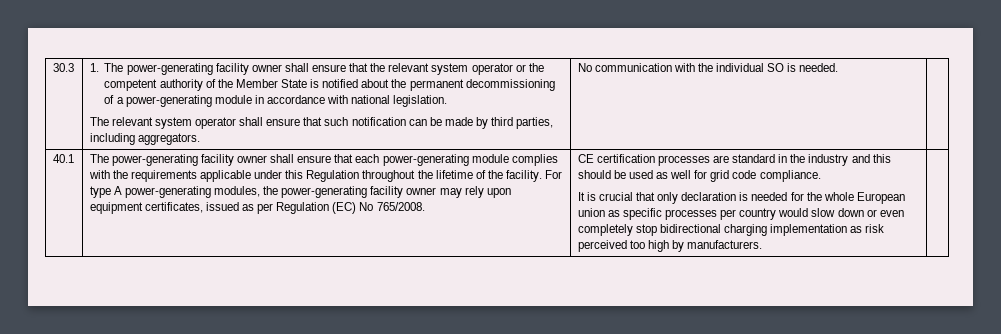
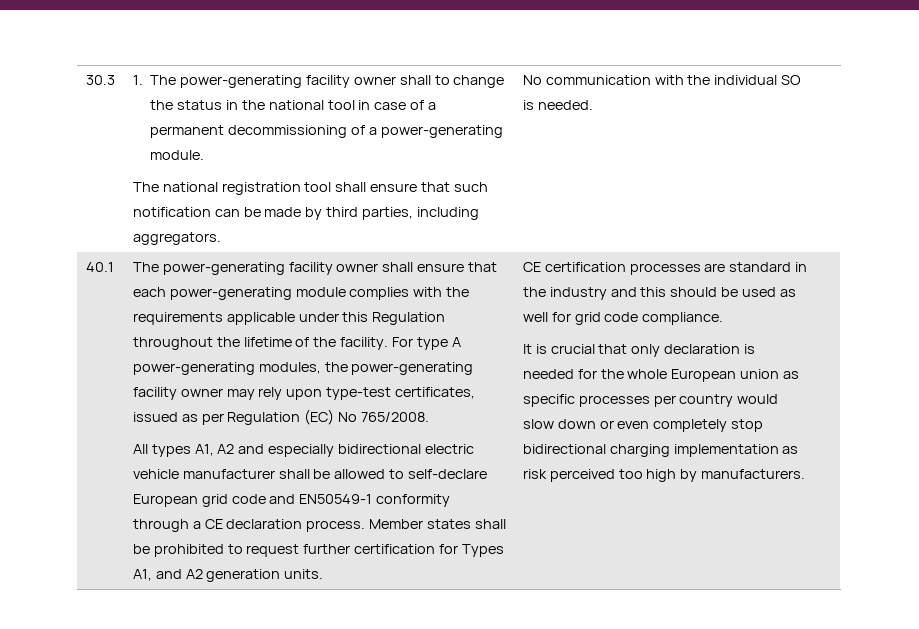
- 1. The power-generating facility owner shall ensure that the relevant system operator or the competent authority of the Member State is notified about the permanent decommissioning of a power-generating module in accordance with national legislation.
- The relevant system operator shall ensure that such notification can be made by third parties, including aggregators.
+ 1. The power-generating facility owner shall to change the status in the national tool in case of a permanent decommissioning of a power-generating module.
+ The national registration tool shall ensure that such notification can be made by third parties, including aggregators.
- For type A power-generating modules, the power-generating facility owner may rely upon equipment certificates, issued as per Regulation (EC) No 765/2008.
+ For type A power-generating modules, the power-generating facility owner may rely upon type-test certificates, issued as per Regulation (EC) No 765/2008.
+ All types A1, A2 and especially bidirectional electric vehicle manufacturer shall be allowed to self-declare European grid code and EN50549-1 conformity through a CE declaration process. Member states shall be prohibited to request further certification for Types A1, and A2 generation units.

